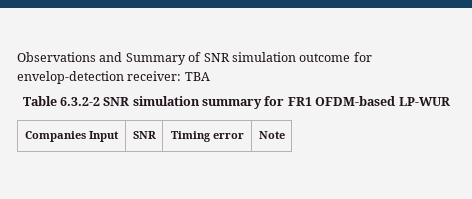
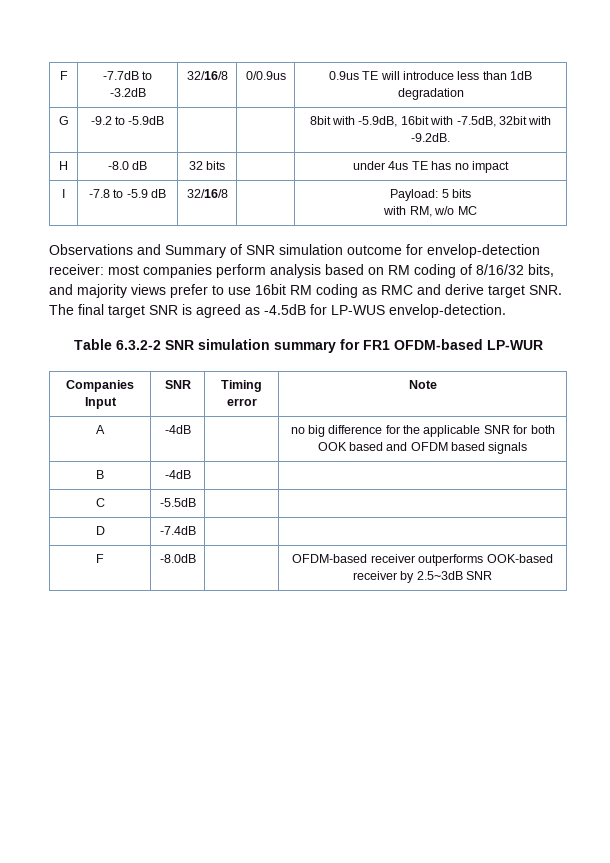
+ F | -7.7dB to -3.2dB | 32/16/8 | 0/0.9us | 0.9us TE will introduce less than 1dB degradation
+ G | -9.2 to -5.9dB | | | 8bit with -5.9dB, 16bit with -7.5dB, 32bit with -9.2dB.
+ H | -8.0 dB | 32 bits | | under 4us TE has no impact
+ I | -7.8 to -5.9 dB | 32/16/8 | | Payload: 5 bits
+ with RM, w/o MC
- Observations and Summary of SNR simulation outcome for envelop-detection receiver: TBA
+ Observations and Summary of SNR simulation outcome for envelop-detection receiver: most companies perform analysis based on RM coding of 8/16/32 bits, and majority views prefer to use 16bit RM coding as RMC and derive target SNR. The final target SNR is agreed as -4.5dB for LP-WUS envelop-detection.
+ A | -4dB | | no big difference for the applicable SNR for both OOK based and OFDM based signals
+ B | -4dB | |
+ C | -5.5dB | |
+ D | -7.4dB | |
+ F | -8.0dB | | OFDM-based receiver outperforms OOK-based receiver by 2.5~3dB SNR

